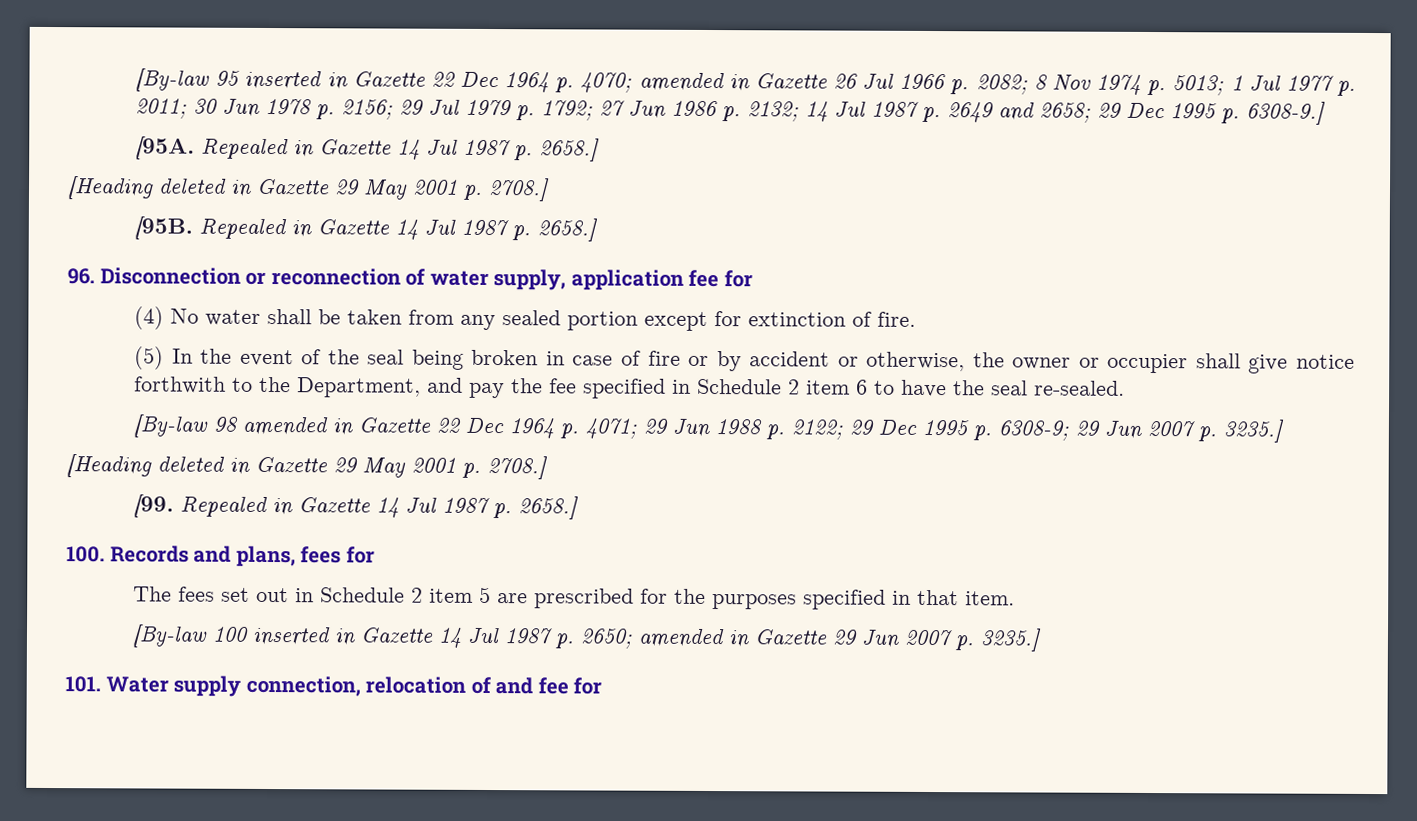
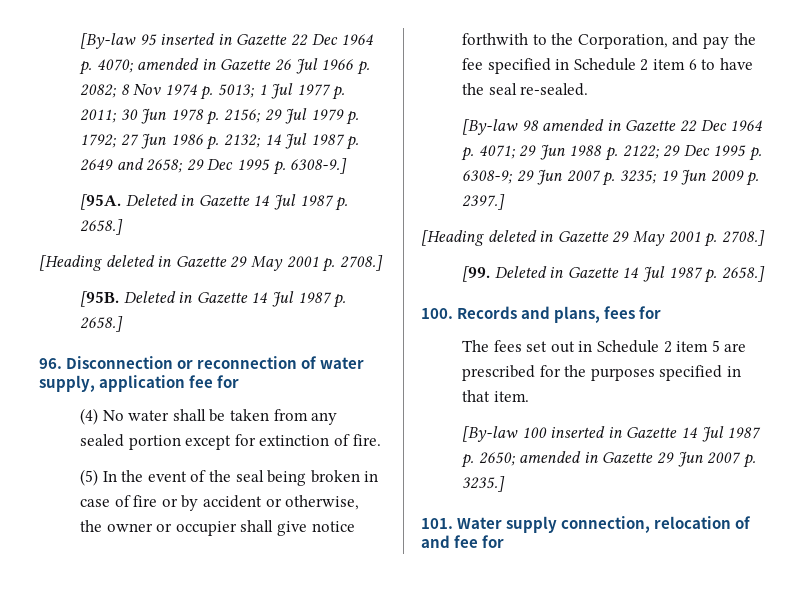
- [95A. Repealed in Gazette 14 Jul 1987 p. 2658.]
+ [95A. Deleted in Gazette 14 Jul 1987 p. 2658.]
- [95B. Repealed in Gazette 14 Jul 1987 p. 2658.]
+ [95B. Deleted in Gazette 14 Jul 1987 p. 2658.]
- (5) In the event of the seal being broken in case of fire or by accident or otherwise, the owner or occupier shall give notice forthwith to the Department, and pay the fee specified in Schedule 2 item 6 to have the seal re-sealed.
+ (5) In the event of the seal being broken in case of fire or by accident or otherwise, the owner or occupier shall give notice forthwith to the Corporation, and pay the fee specified in Schedule 2 item 6 to have the seal re-sealed.
- [By-law 98 amended in Gazette 22 Dec 1964 p. 4071; 29 Jun 1988 p. 2122; 29 Dec 1995 p. 6308-9; 29 Jun 2007 p. 3235.]
+ [By-law 98 amended in Gazette 22 Dec 1964 p. 4071; 29 Jun 1988 p. 2122; 29 Dec 1995 p. 6308-9; 29 Jun 2007 p. 3235; 19 Jun 2009 p. 2397.]
- [99. Repealed in Gazette 14 Jul 1987 p. 2658.]
+ [99. Deleted in Gazette 14 Jul 1987 p. 2658.]

